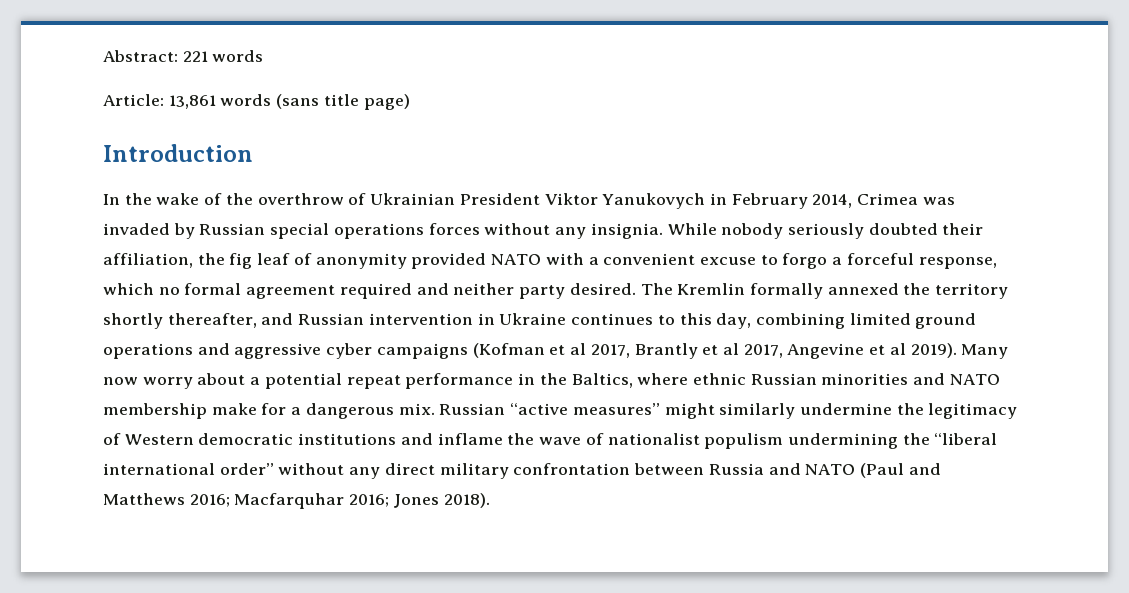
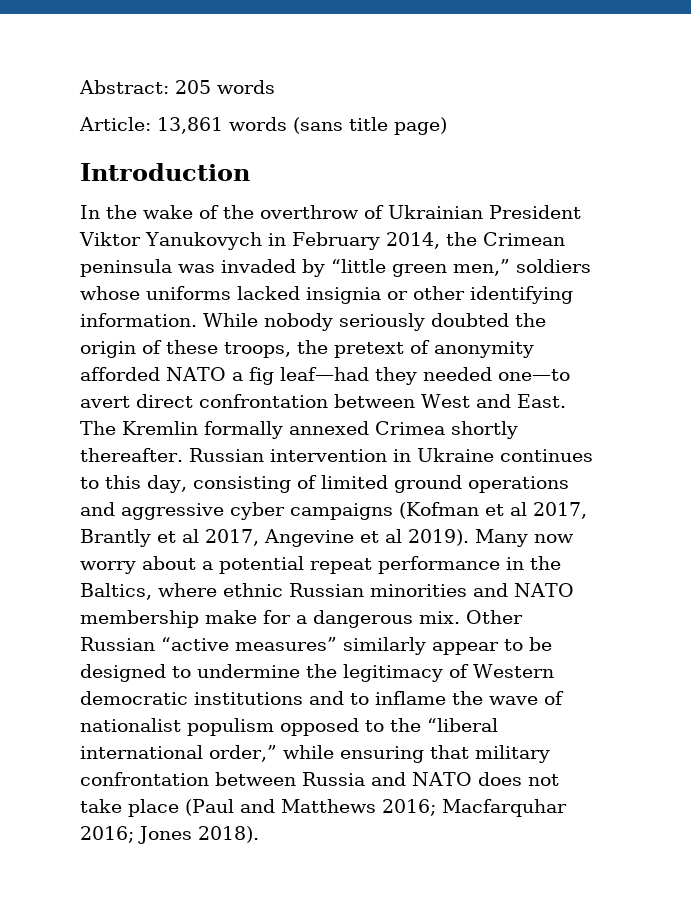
- Abstract: 221 words
+ Abstract: 205 words
- In the wake of the overthrow of Ukrainian President Viktor Yanukovych in February 2014, Crimea was invaded by Russian special operations forces without any insignia. While nobody seriously doubted their affiliation, the fig leaf of anonymity provided NATO with a convenient excuse to forgo a forceful response, which no formal agreement required and neither party desired. The Kremlin formally annexed the territory shortly thereafter, and Russian intervention in Ukraine continues to this day, combining limited ground operations and aggressive cyber campaigns (Kofman et al 2017, Brantly et al 2017, Angevine et al 2019).
+ In the wake of the overthrow of Ukrainian President Viktor Yanukovych in February 2014, the Crimean peninsula was invaded by “little green men,” soldiers whose uniforms lacked insignia or other identifying information. While nobody seriously doubted the origin of these troops, the pretext of anonymity afforded NATO a fig leaf—had they needed one—to avert direct confrontation between West and East. The Kremlin formally annexed Crimea shortly thereafter. Russian intervention in Ukraine continues to this day, consisting of limited ground operations and aggressive cyber campaigns (Kofman et al 2017, Brantly et al 2017, Angevine et al 2019).
- Russian “active measures” might similarly undermine the legitimacy of Western democratic institutions and inflame the wave of nationalist populism undermining the “liberal international order” without any direct military confrontation between Russia and NATO (Paul and Matthews 2016; Macfarquhar 2016; Jones 2018).
+ Other Russian “active measures” similarly appear to be designed to undermine the legitimacy of Western democratic institutions and to inflame the wave of nationalist populism opposed to the “liberal international order,” while ensuring that military confrontation between Russia and NATO does not take place (Paul and Matthews 2016; Macfarquhar 2016; Jones 2018).

